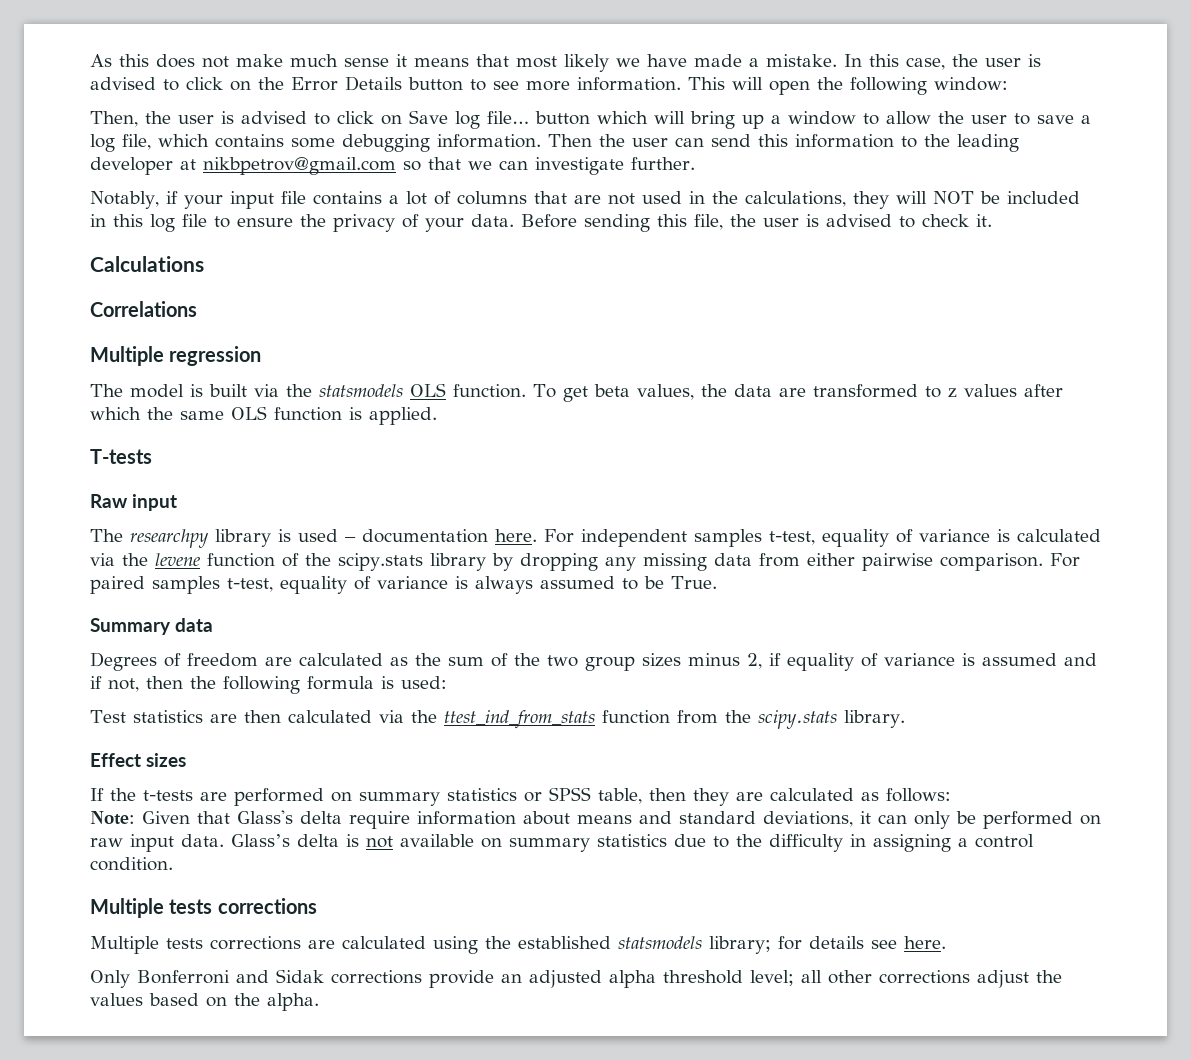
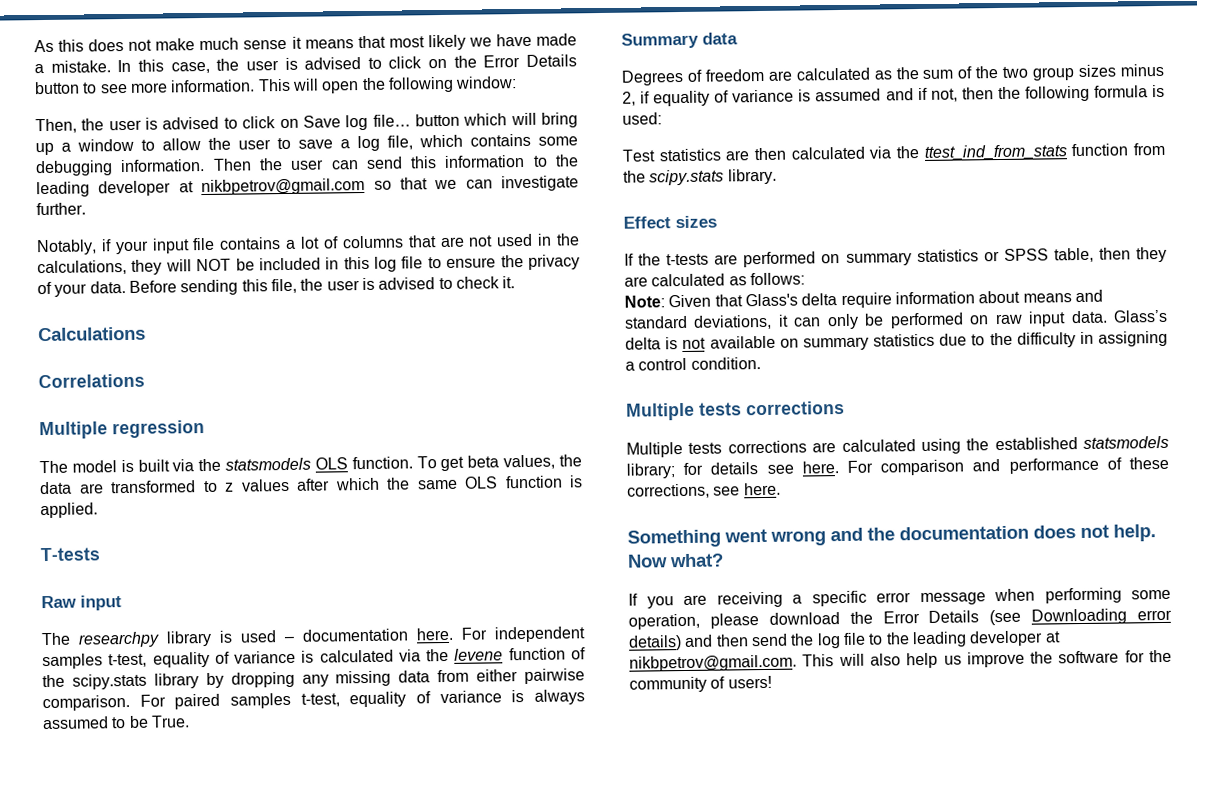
- Multiple tests corrections are calculated using the established statsmodels library; for details see here.
- Only Bonferroni and Sidak corrections provide an adjusted alpha threshold level; all other corrections adjust the values based on the alpha.
+ Multiple tests corrections are calculated using the established statsmodels library; for details see here. For comparison and performance of these corrections, see here.
+ Something went wrong and the documentation does not help. Now what?
+ If you are receiving a specific error message when performing some operation, please download the Error Details (see Downloading error details) and then send the log file to the leading developer at nikbpetrov@gmail.com. This will also help us improve the software for the community of users!

